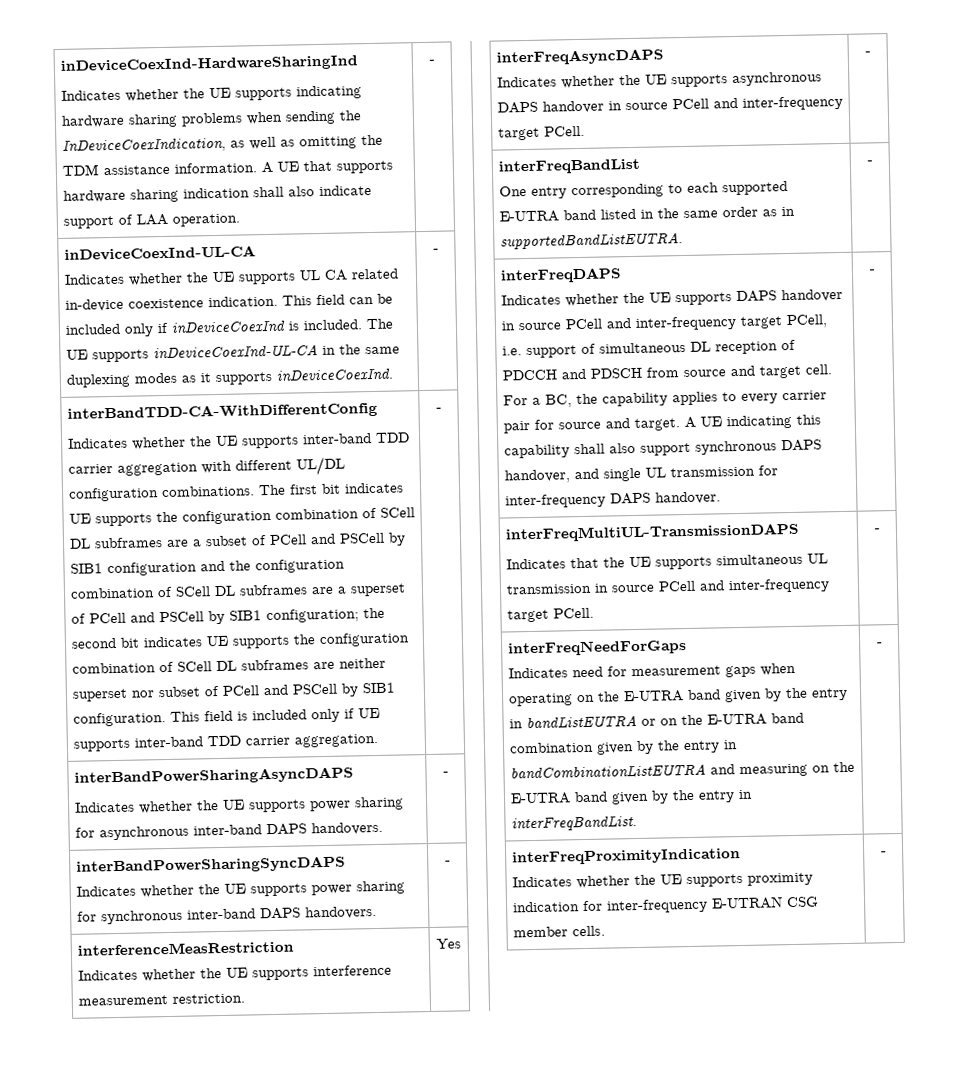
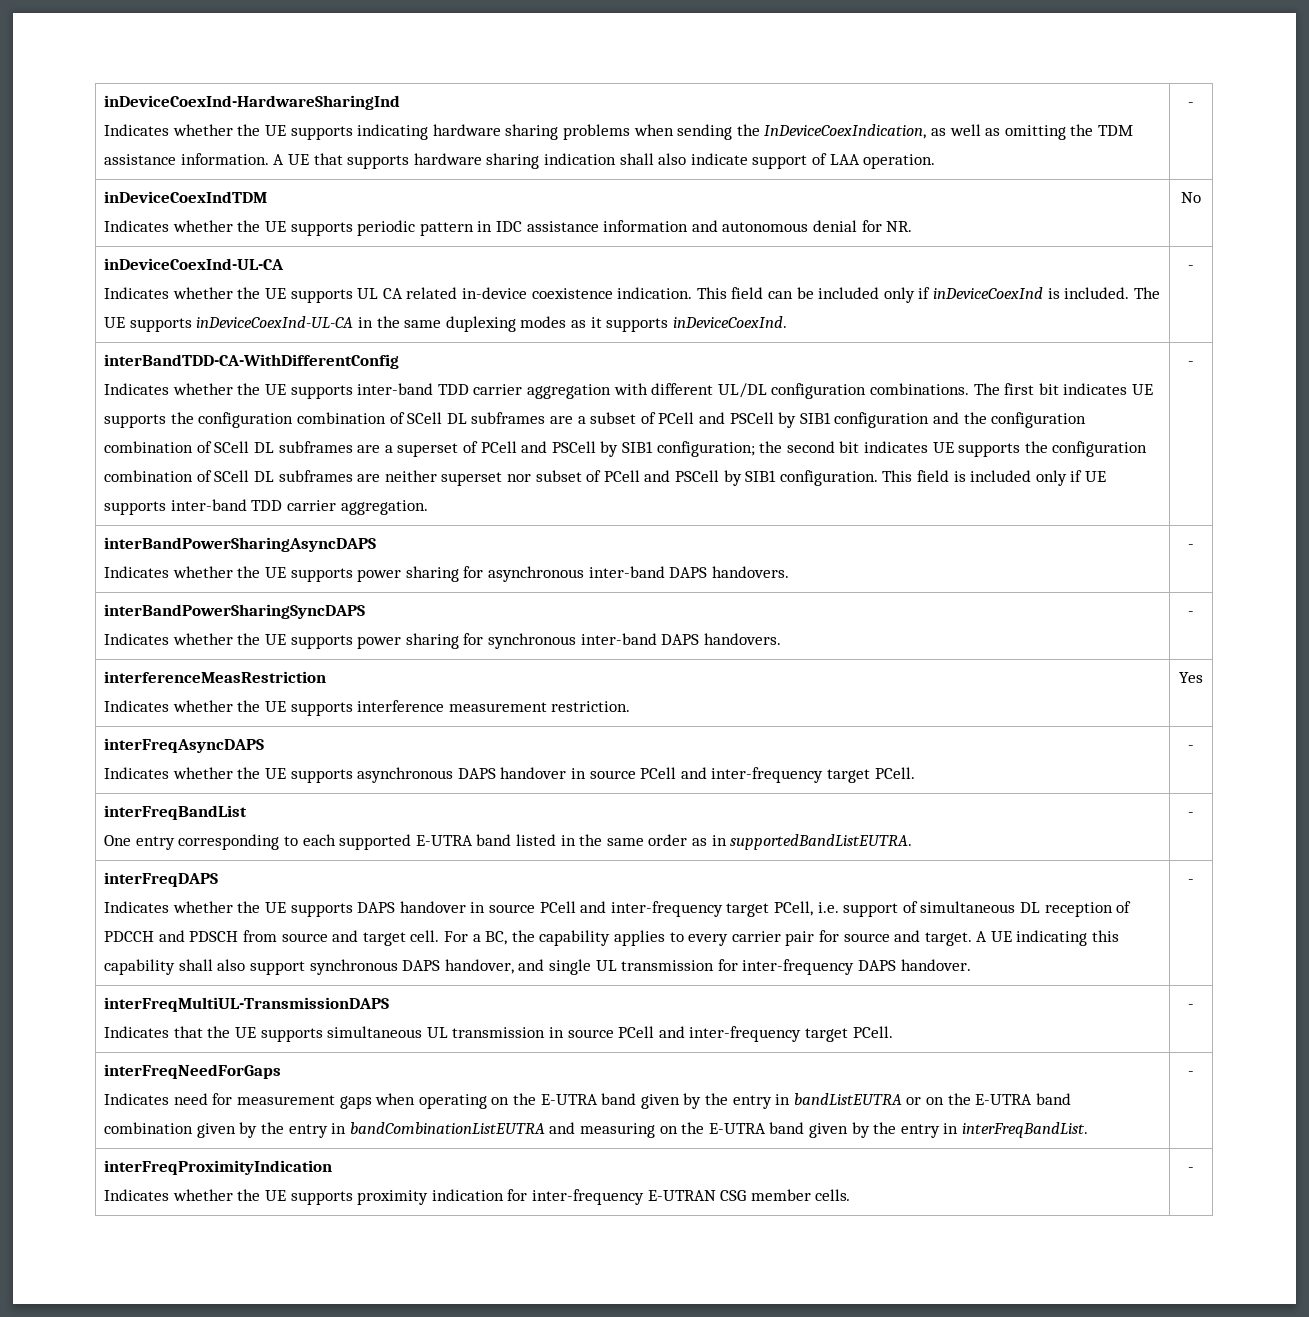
+ inDeviceCoexIndTDM
+ Indicates whether the UE supports periodic pattern in IDC assistance information and autonomous denial for NR. | No

